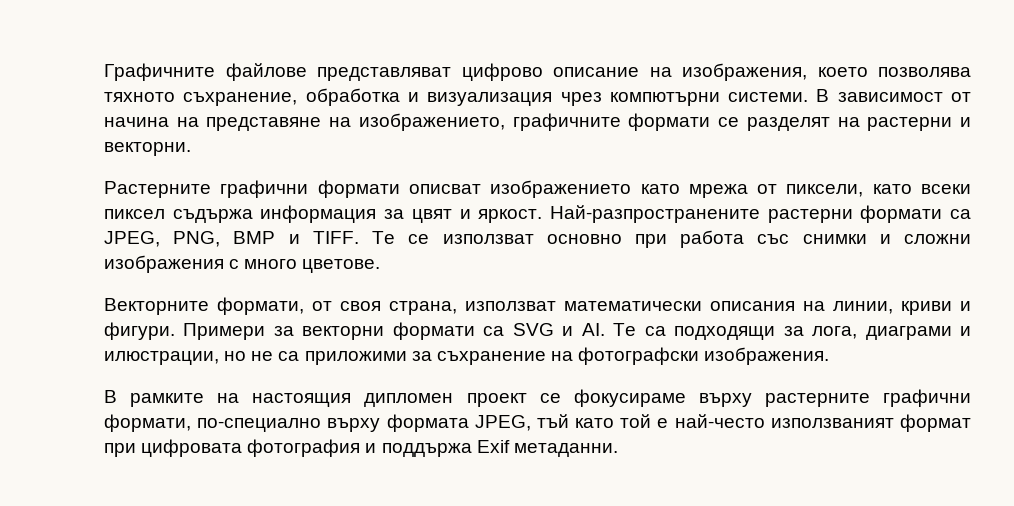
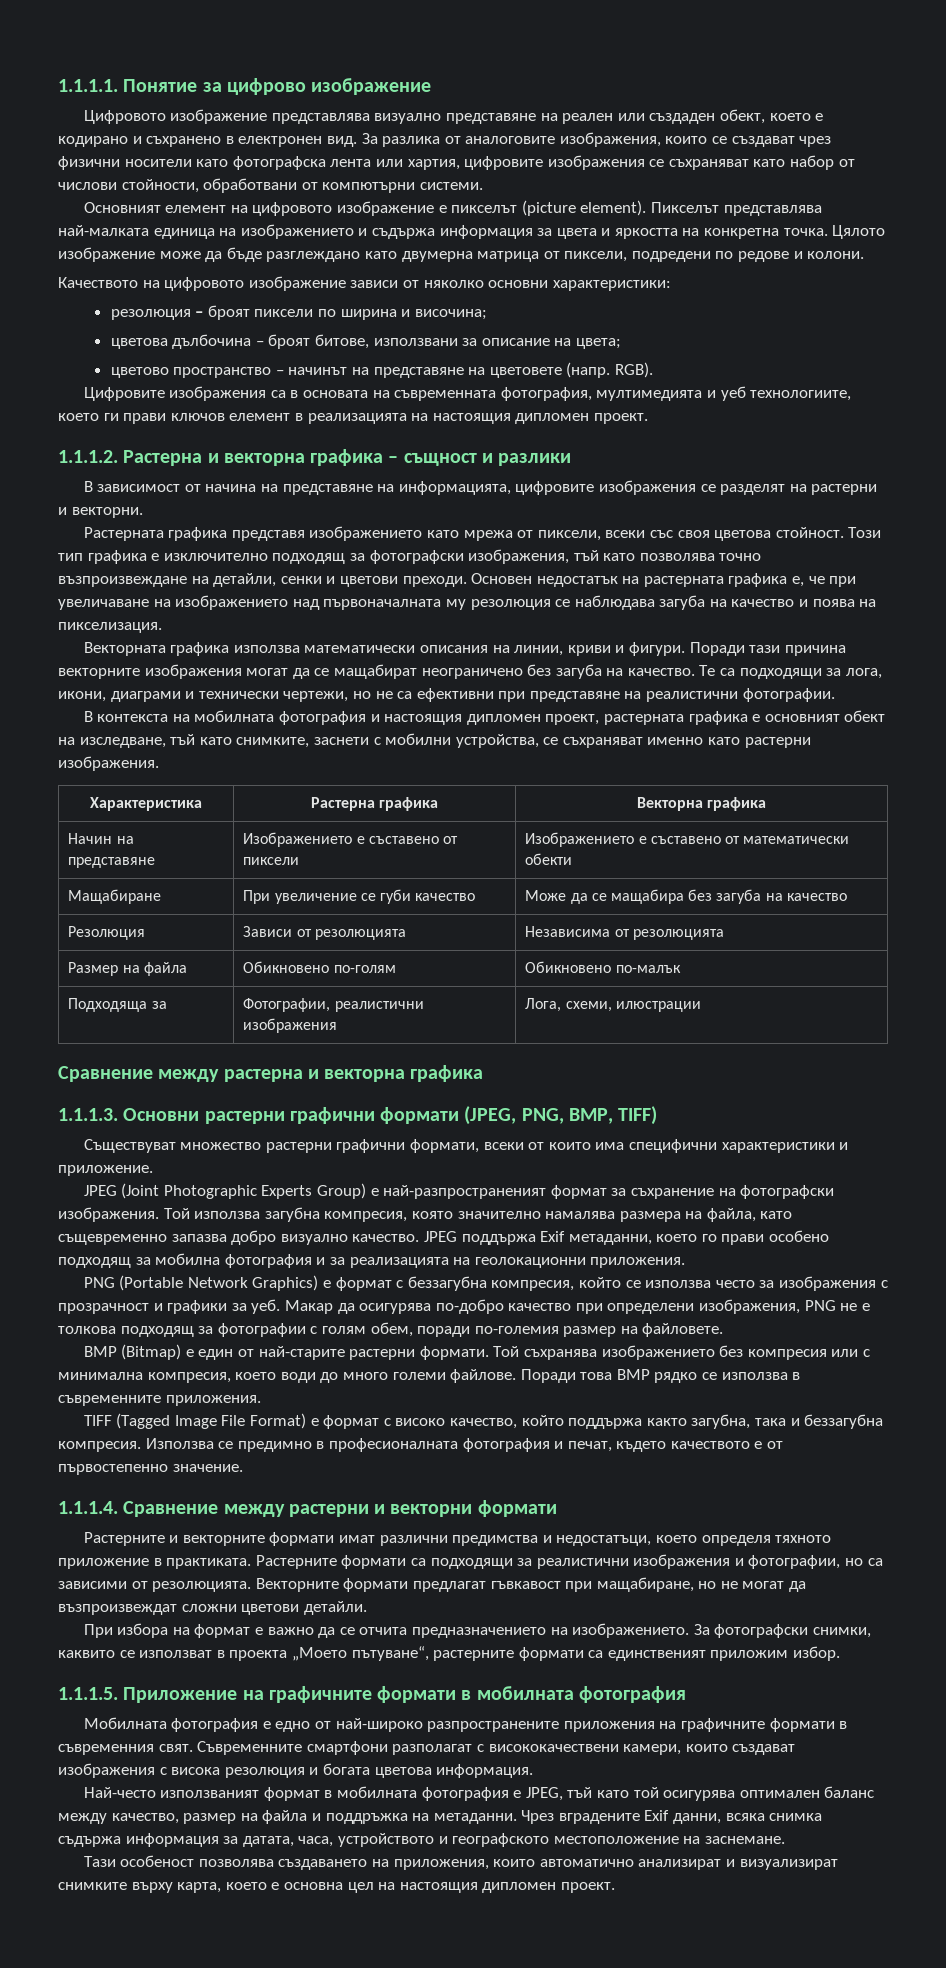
- Графичните файлове представляват цифрово описание на изображения, което позволява тяхното съхранение, обработка и визуализация чрез компютърни системи. В зависимост от начина на представяне на изображението, графичните формати се разделят на растерни и векторни.
+ 1.1.1.1. Понятие за цифрово изображение
+ Цифровото изображение представлява визуално представяне на реален или създаден обект, което е кодирано и съхранено в електронен вид. За разлика от аналоговите изображения, които се създават чрез физични носители като фотографска лента или хартия, цифровите изображения се съхраняват като набор от числови стойности, обработвани от компютърни системи.
+ Основният елемент на цифровото изображение е пикселът (picture element). Пикселът представлява най-малката единица на изображението и съдържа информация за цвета и яркостта на конкретна точка. Цялото изображение може да бъде разглеждано като двумерна матрица от пиксели, подредени по редове и колони.
+ Качеството на цифровото изображение зависи от няколко основни характеристики:
+ резолюция – броят пиксели по ширина и височина;
+ цветова дълбочина – броят битове, използвани за описание на цвета;
+ цветово пространство – начинът на представяне на цветовете (напр. RGB).
+ Цифровите изображения са в основата на съвременната фотография, мултимедията и уеб технологиите, което ги прави ключов елемент в реализацията на настоящия дипломен проект.
+ 1.1.1.2. Растерна и векторна графика – същност и разлики
+ В зависимост от начина на представяне на информацията, цифровите изображения се разделят на растерни и векторни.
- Растерните графични формати описват изображението като мрежа от пиксели, като всеки пиксел съдържа информация за цвят и яркост. Най-разпространените растерни формати са JPEG, PNG, BMP и TIFF. Те се използват основно при работа със снимки и сложни изображения с много цветове.
- Векторните формати, от своя страна, използват математически описания на линии, криви и фигури.
+ Растерната графика представя изображението като мрежа от пиксели, всеки със своя цветова стойност. Този тип графика е изключително подходящ за фотографски изображения, тъй като позволява точно възпроизвеждане на детайли, сенки и цветови преходи. Основен недостатък на растерната графика е, че при увеличаване на изображението над първоначалната му резолюция се наблюдава загуба на качество и поява на пикселизация.
+ Векторната графика използва математически описания на линии, криви и фигури.
- Примери за векторни формати са SVG и AI. Те са подходящи за лога, диаграми и илюстрации, но не са приложими за съхранение на фотографски изображения.
- В рамките на настоящия дипломен проект се фокусираме върху растерните графични формати, по-специално върху формата JPEG, тъй като той е най-често използваният формат при цифровата фотография и поддържа Exif метаданни.
+ Поради тази причина векторните изображения могат да се мащабират неограничено без загуба на качество. Те са подходящи за лога, икони, диаграми и технически чертежи, но не са ефективни при представяне на реалистични фотографии.
+ В контекста на мобилната фотография и настоящия дипломен проект, растерната графика е основният обект на изследване, тъй като снимките, заснети с мобилни устройства, се съхраняват именно като растерни изображения.
+ Характеристика | Растерна графика | Векторна графика
+ Начин на представяне | Изображението е съставено от пиксели | Изображението е съставено от математически обекти
+ Мащабиране | При увеличение се губи качество | Може да се мащабира без загуба на качество
+ Резолюция | Зависи от резолюцията | Независима от резолюцията
+ Размер на файла | Обикновено по-голям | Обикновено по-малък
+ Подходяща за | Фотографии, реалистични изображения | Лога, схеми, илюстрации
+ Сравнение между растерна и векторна графика
+ 1.1.1.3. Основни растерни графични формати (JPEG, PNG, BMP, TIFF)
+ Съществуват множество растерни графични формати, всеки от които има специфични характеристики и приложение.
+ JPEG (Joint Photographic Experts Group) е най-разпространеният формат за съхранение на фотографски изображения. Той използва загубна компресия, която значително намалява размера на файла, като същевременно запазва добро визуално качество. JPEG поддържа Exif метаданни, което го прави особено подходящ за мобилна фотография и за реализацията на геолокационни приложения.
+ PNG (Portable Network Graphics) е формат с беззагубна компресия, който се използва често за изображения с прозрачност и графики за уеб. Макар да осигурява по-добро качество при определени изображения, PNG не е толкова подходящ за фотографии с голям обем, поради по-големия размер на файловете.
+ BMP (Bitmap) е един от най-старите растерни формати. Той съхранява изображението без компресия или с минимална компресия, което води до много големи файлове. Поради това BMP рядко се използва в съвременните приложения.
+ TIFF (Tagged Image File Format) е формат с високо качество, който поддържа както загубна, така и беззагубна компресия. Използва се предимно в професионалната фотография и печат, където качеството е от първостепенно значение.
+ 1.1.1.4. Сравнение между растерни и векторни формати
+ Растерните и векторните формати имат различни предимства и недостатъци, което определя тяхното приложение в практиката. Растерните формати са подходящи за реалистични изображения и фотографии, но са зависими от резолюцията. Векторните формати предлагат гъвкавост при мащабиране, но не могат да възпроизвеждат сложни цветови детайли.
+ При избора на формат е важно да се отчита предназначението на изображението. За фотографски снимки, каквито се използват в проекта „Моето пътуване“, растерните формати са единственият приложим избор.
+ 1.1.1.5. Приложение на графичните формати в мобилната фотография
+ Мобилната фотография е едно от най-широко разпространените приложения на графичните формати в съвременния свят. Съвременните смартфони разполагат с висококачествени камери, които създават изображения с висока резолюция и богата цветова информация.
+ Най-често използваният формат в мобилната фотография е JPEG, тъй като той осигурява оптимален баланс между качество, размер на файла и поддръжка на метаданни. Чрез вградените Exif данни, всяка снимка съдържа информация за датата, часа, устройството и географското местоположение на заснемане.
+ Тази особеност позволява създаването на приложения, които автоматично анализират и визуализират снимките върху карта, което е основна цел на настоящия дипломен проект.

